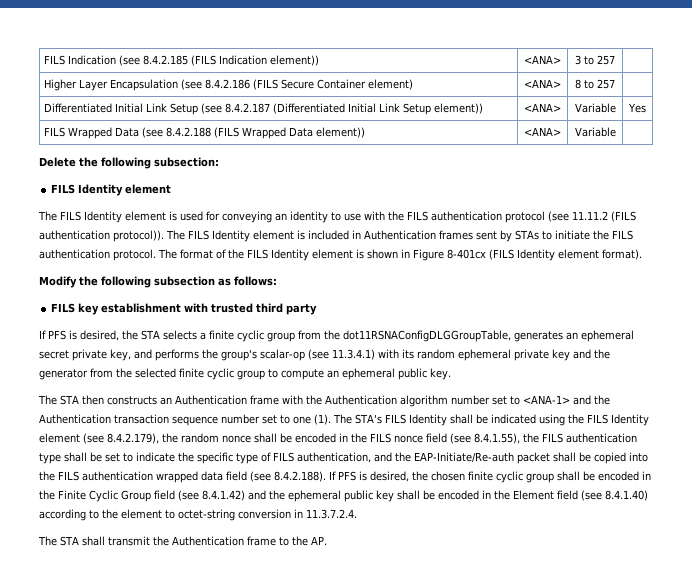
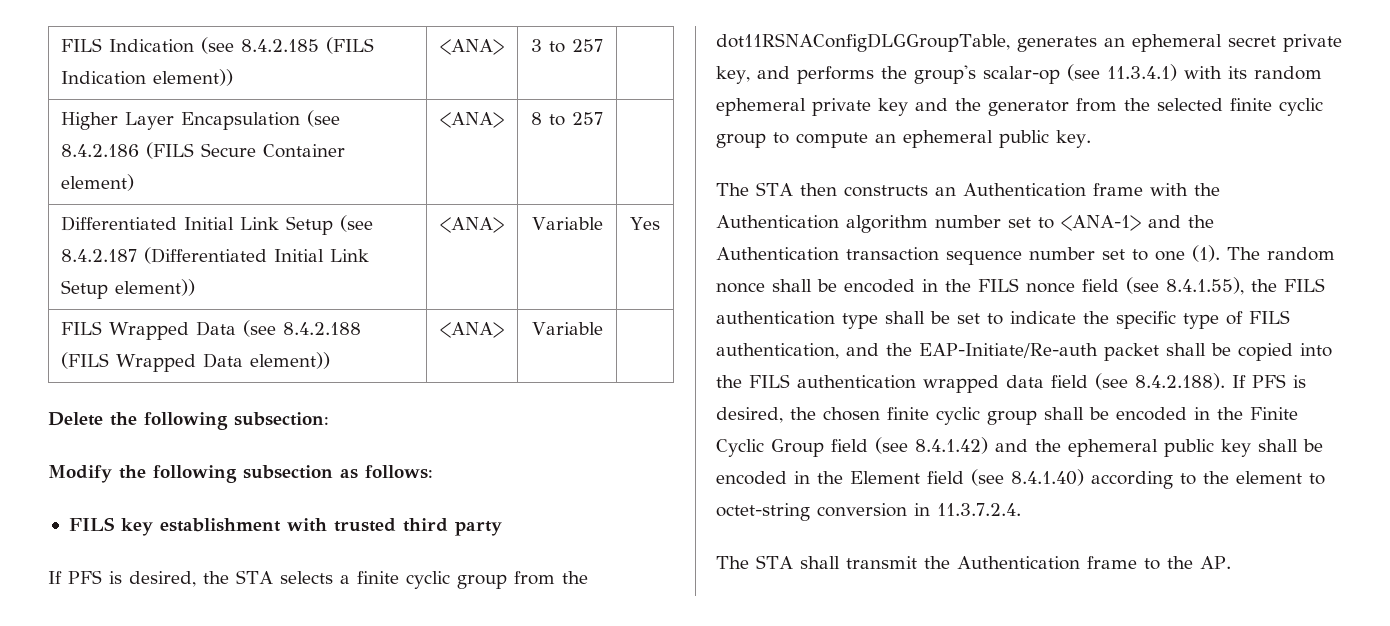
  Delete the following subsection:
- FILS Identity element
- The FILS Identity element is used for conveying an identity to use with the FILS authentication protocol (see 11.11.2 (FILS authentication protocol)). The FILS Identity element is included in Authentication frames sent by STAs to initiate the FILS authentication protocol. The format of the FILS Identity element is shown in Figure 8-401cx (FILS Identity element format).
- The STA's FILS Identity shall be indicated using the FILS Identity element (see 8.4.2.179), the random nonce shall be encoded in the FILS nonce field (see 8.4.1.55), the FILS authentication type shall be set to indicate the specific type of FILS authentication, and the EAP-Initiate/Re-auth packet shall be copied into the FILS authentication wrapped data field (see 8.4.2.188). If PFS is desired, the chosen finite cyclic group shall be encoded in the Finite Cyclic Group field (see 8.4.1.42) and the ephemeral public key shall be encoded in the Element field (see 8.4.1.40) according to the element to octet-string conversion in 11.3.7.2.4.
+ The random nonce shall be encoded in the FILS nonce field (see 8.4.1.55), the FILS authentication type shall be set to indicate the specific type of FILS authentication, and the EAP-Initiate/Re-auth packet shall be copied into the FILS authentication wrapped data field (see 8.4.2.188). If PFS is desired, the chosen finite cyclic group shall be encoded in the Finite Cyclic Group field (see 8.4.1.42) and the ephemeral public key shall be encoded in the Element field (see 8.4.1.40) according to the element to octet-string conversion in 11.3.7.2.4.

